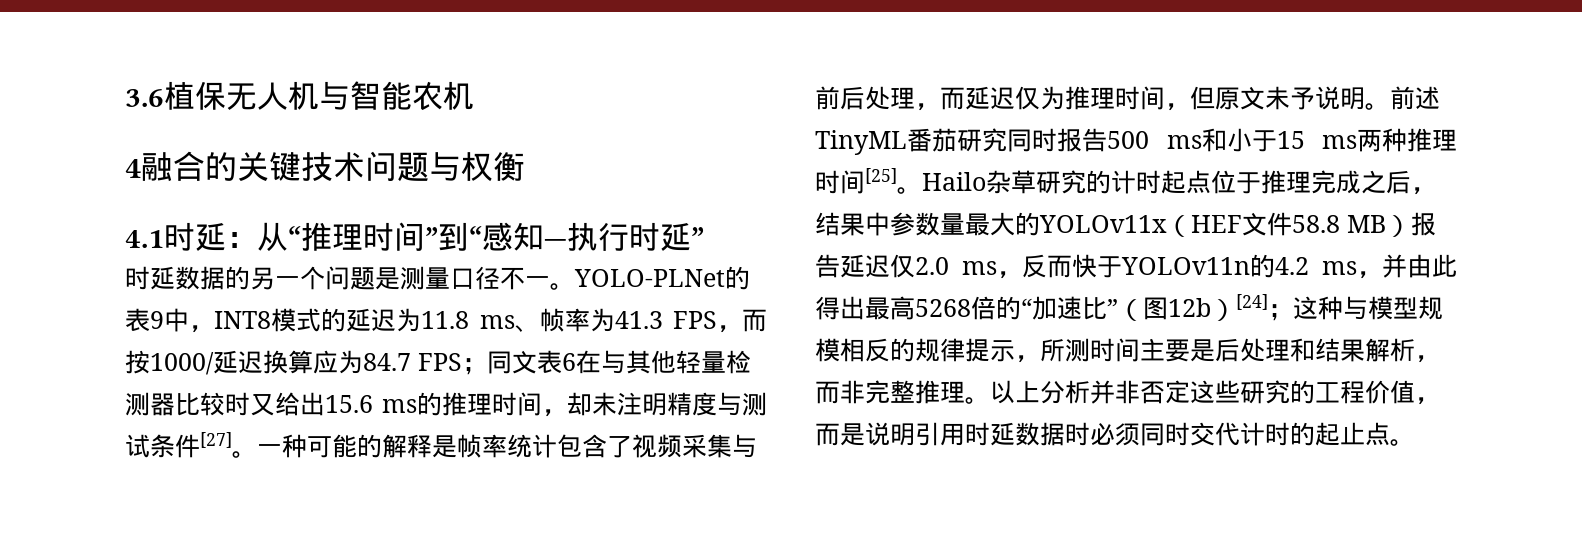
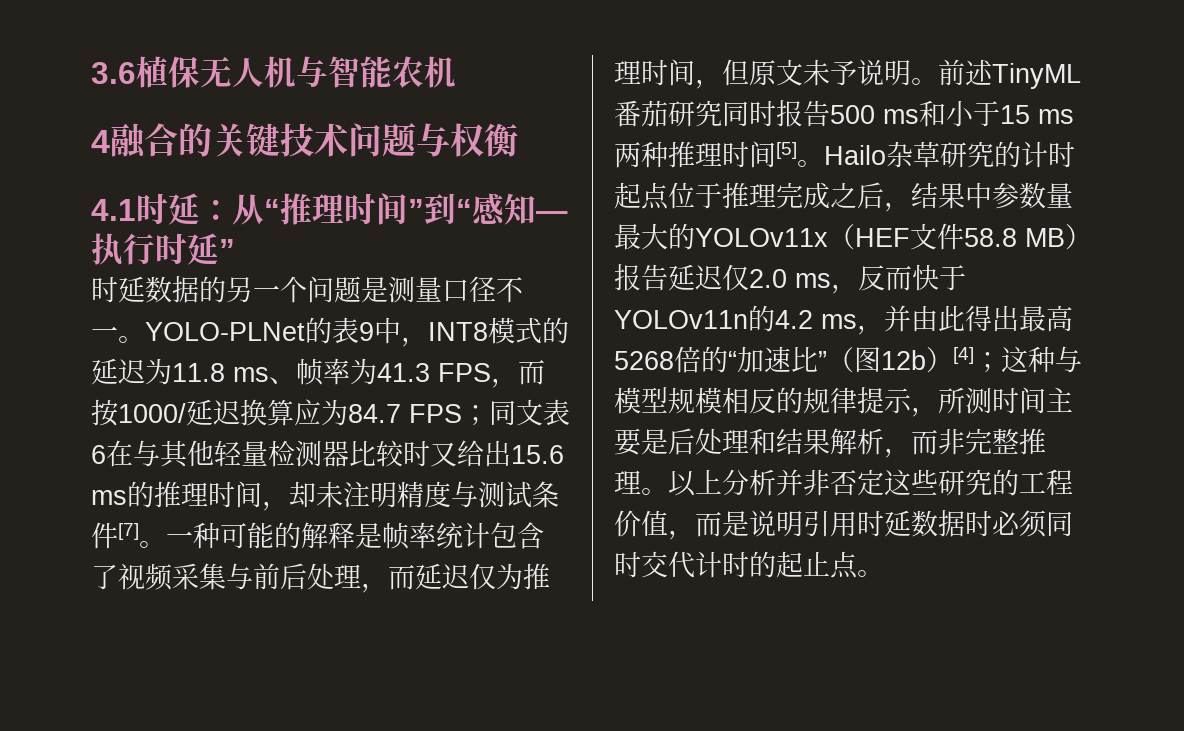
- YOLO-PLNet的表9中，INT8模式的延迟为11.8 ms、帧率为41.3 FPS，而按1000/延迟换算应为84.7 FPS；同文表6在与其他轻量检测器比较时又给出15.6 ms的推理时间，却未注明精度与测试条件[27]。
+ YOLO-PLNet的表9中，INT8模式的延迟为11.8 ms、帧率为41.3 FPS，而按1000/延迟换算应为84.7 FPS；同文表6在与其他轻量检测器比较时又给出15.6 ms的推理时间，却未注明精度与测试条件[7]。
- 前述TinyML番茄研究同时报告500 ms和小于15 ms两种推理时间[25]。
+ 前述TinyML番茄研究同时报告500 ms和小于15 ms两种推理时间[5]。
- Hailo杂草研究的计时起点位于推理完成之后，结果中参数量最大的YOLOv11x（HEF文件58.8 MB）报告延迟仅2.0 ms，反而快于YOLOv11n的4.2 ms，并由此得出最高5268倍的“加速比”（图12b）[24]；
+ Hailo杂草研究的计时起点位于推理完成之后，结果中参数量最大的YOLOv11x（HEF文件58.8 MB）报告延迟仅2.0 ms，反而快于YOLOv11n的4.2 ms，并由此得出最高5268倍的“加速比”（图12b）[4]；

